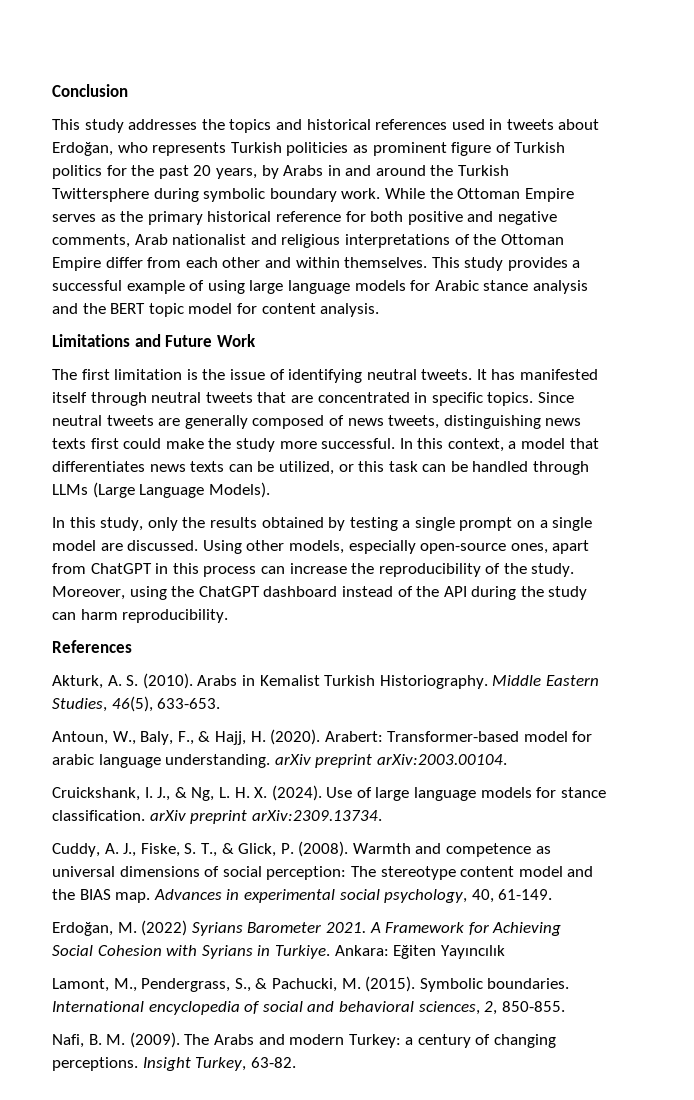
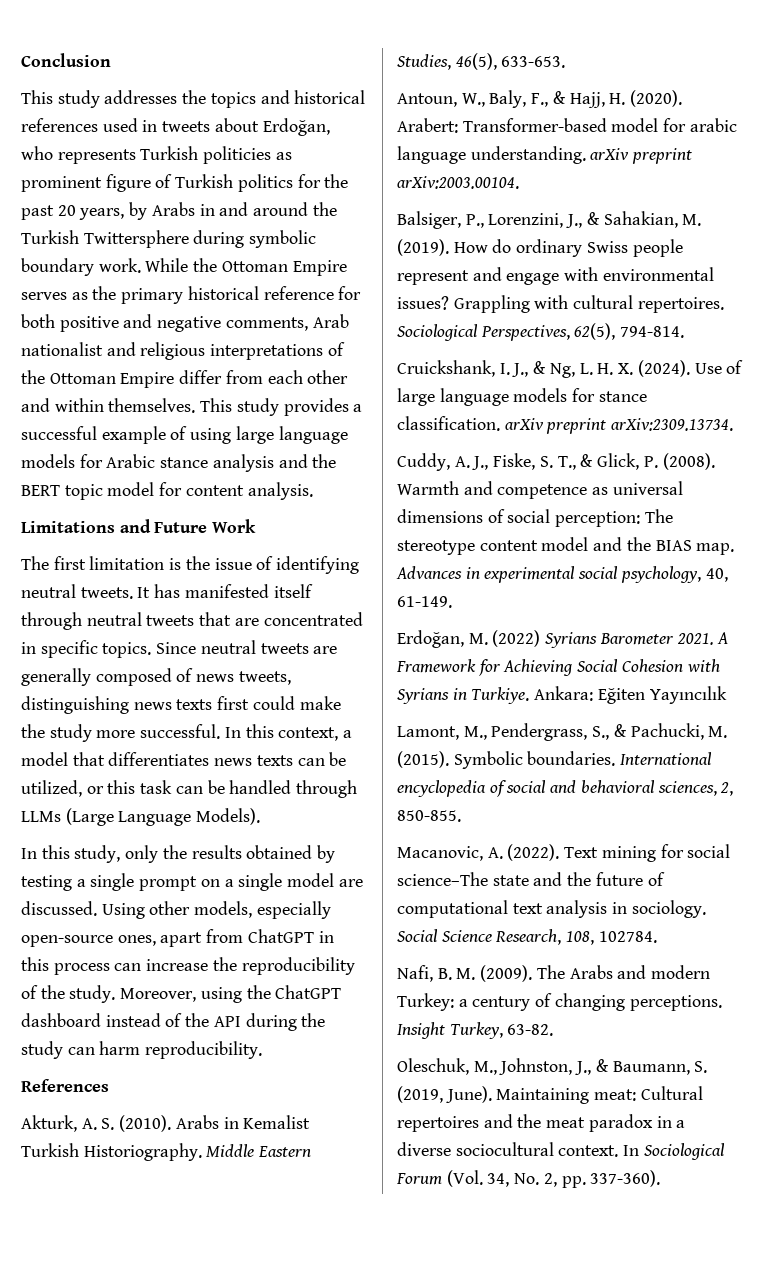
+ Balsiger, P., Lorenzini, J., & Sahakian, M. (2019). How do ordinary Swiss people represent and engage with environmental issues? Grappling with cultural repertoires. Sociological Perspectives, 62(5), 794-814.
+ Macanovic, A. (2022). Text mining for social science–The state and the future of computational text analysis in sociology. Social Science Research, 108, 102784.
+ Oleschuk, M., Johnston, J., & Baumann, S. (2019, June). Maintaining meat: Cultural repertoires and the meat paradox in a diverse sociocultural context. In Sociological Forum (Vol. 34, No. 2, pp. 337-360).

